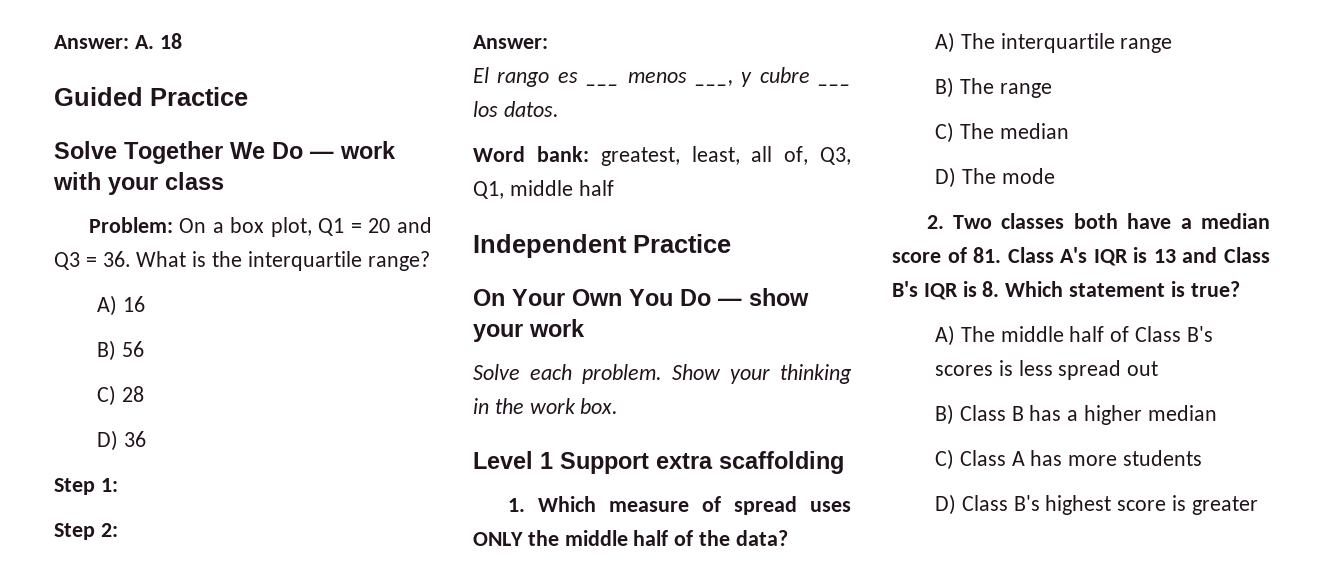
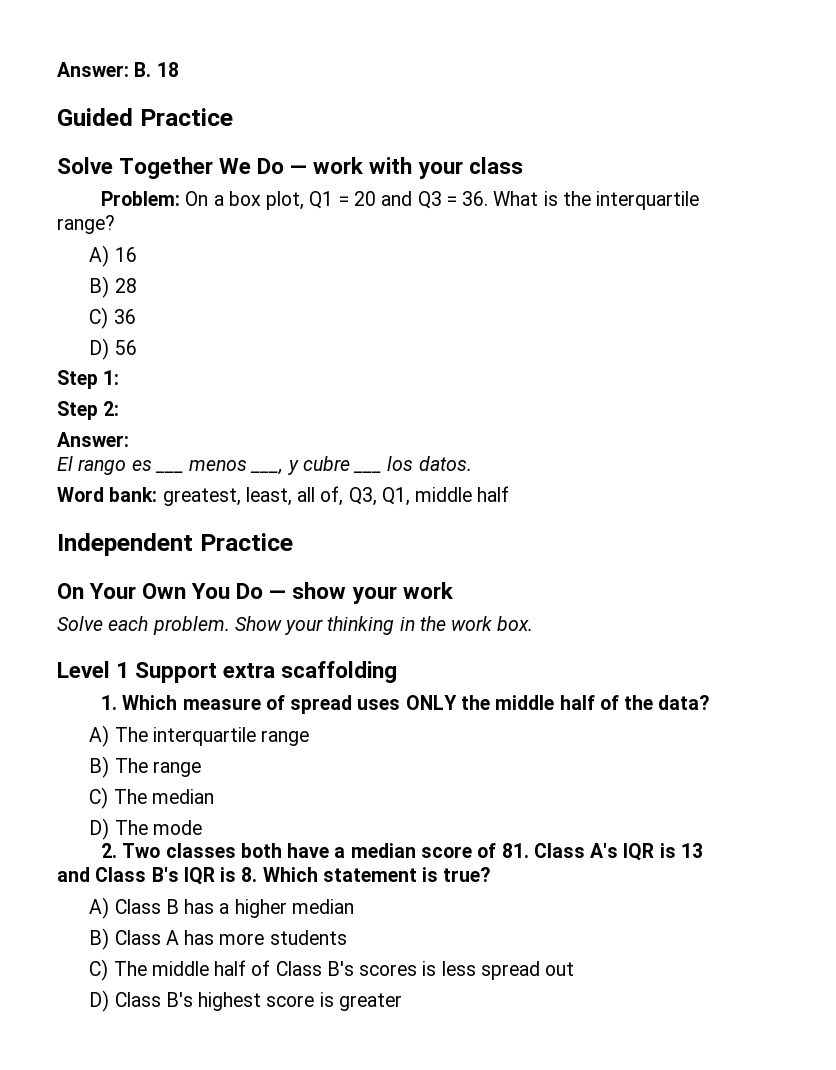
- Answer: A. 18
+ Answer: B. 18
- B) 56
- C) 28
- D) 36
+ B) 28
+ C) 36
+ D) 56
- A) The middle half of Class B's scores is less spread out
+ A) Class B has a higher median
+ B) Class A has more students
+ C) The middle half of Class B's scores is less spread out
- B) Class B has a higher median
- C) Class A has more students

